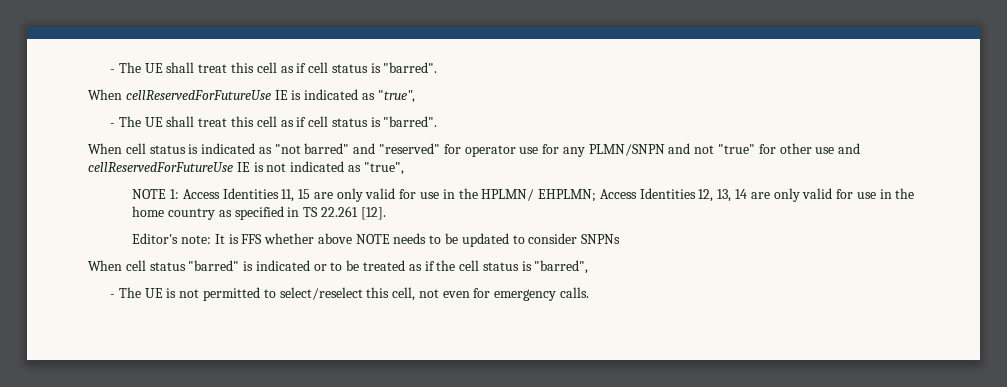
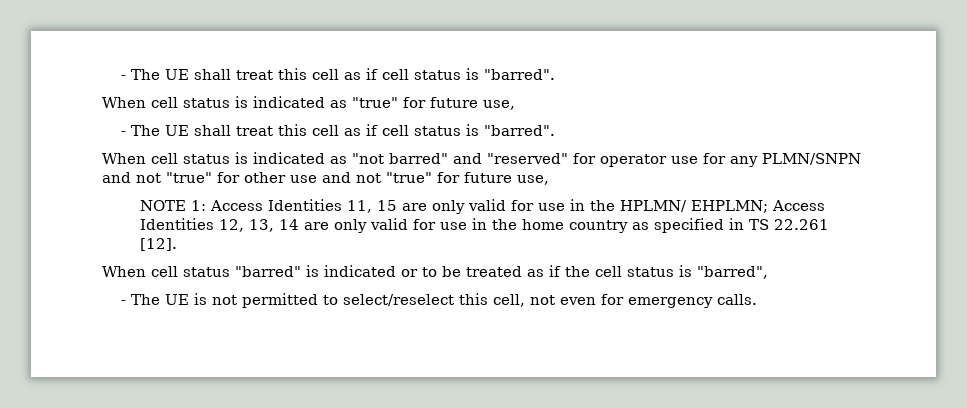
- When cellReservedForFutureUse IE is indicated as "true",
+ When cell status is indicated as "true" for future use,
- When cell status is indicated as "not barred" and "reserved" for operator use for any PLMN/SNPN and not "true" for other use and cellReservedForFutureUse IE is not indicated as "true",
+ When cell status is indicated as "not barred" and "reserved" for operator use for any PLMN/SNPN and not "true" for other use and not "true" for future use,
- Editor's note: It is FFS whether above NOTE needs to be updated to consider SNPNs

